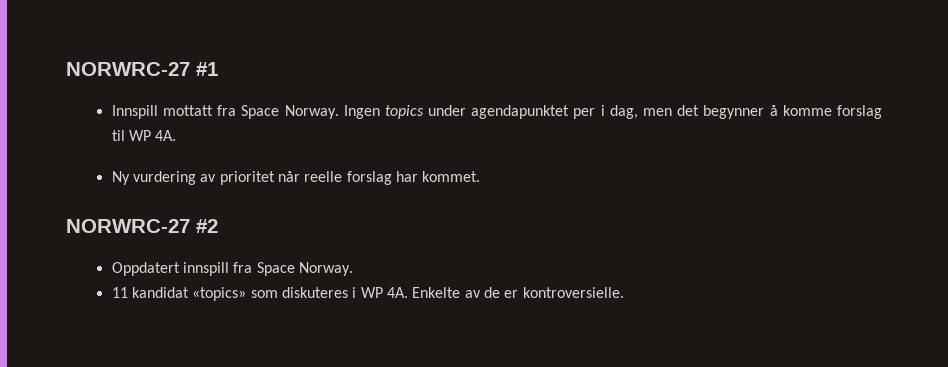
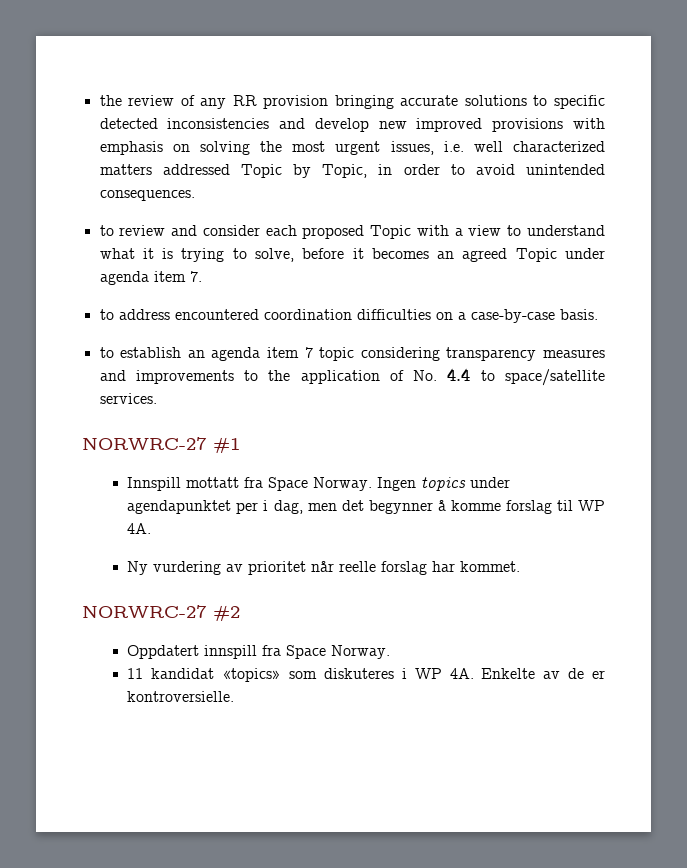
+ the review of any RR provision bringing accurate solutions to specific detected inconsistencies and develop new improved provisions with emphasis on solving the most urgent issues, i.e. well characterized matters addressed Topic by Topic, in order to avoid unintended consequences.
+ to review and consider each proposed Topic with a view to understand what it is trying to solve, before it becomes an agreed Topic under agenda item 7.
+ to address encountered coordination difficulties on a case-by-case basis.
+ to establish an agenda item 7 topic considering transparency measures and improvements to the application of No. 4.4 to space/satellite services.

